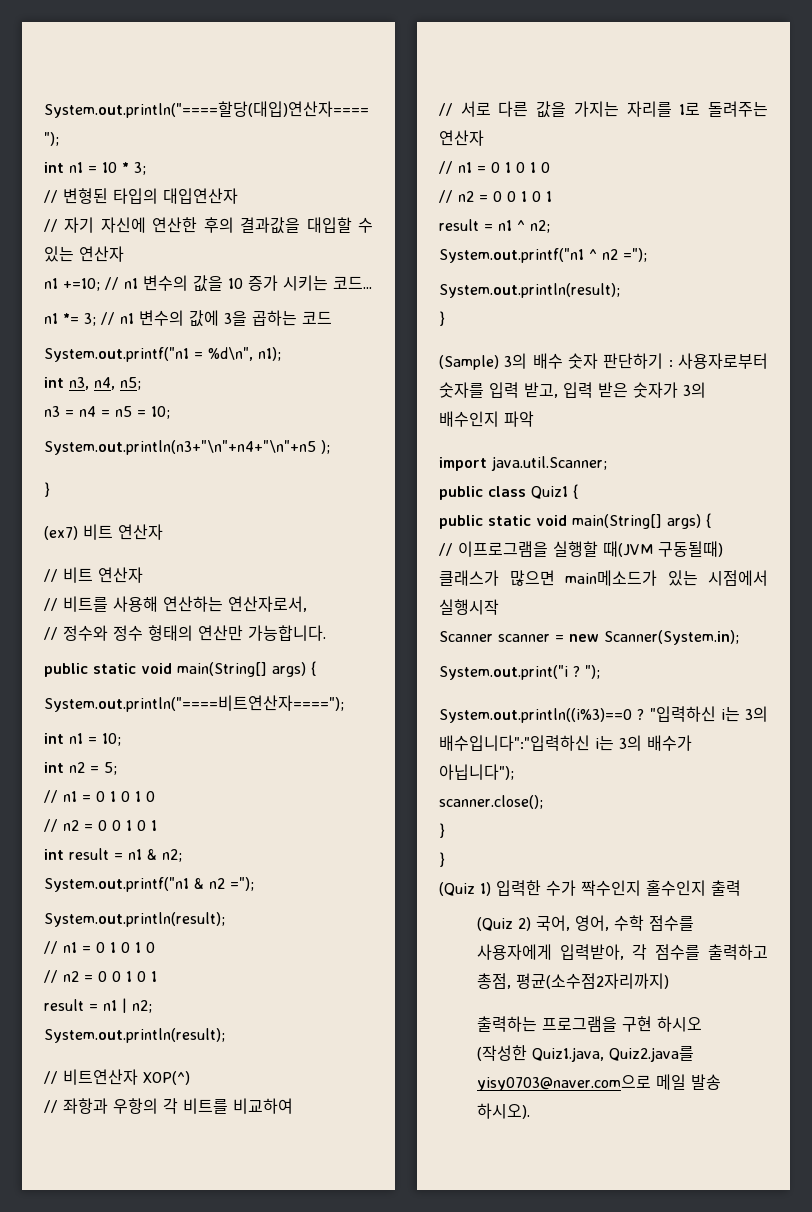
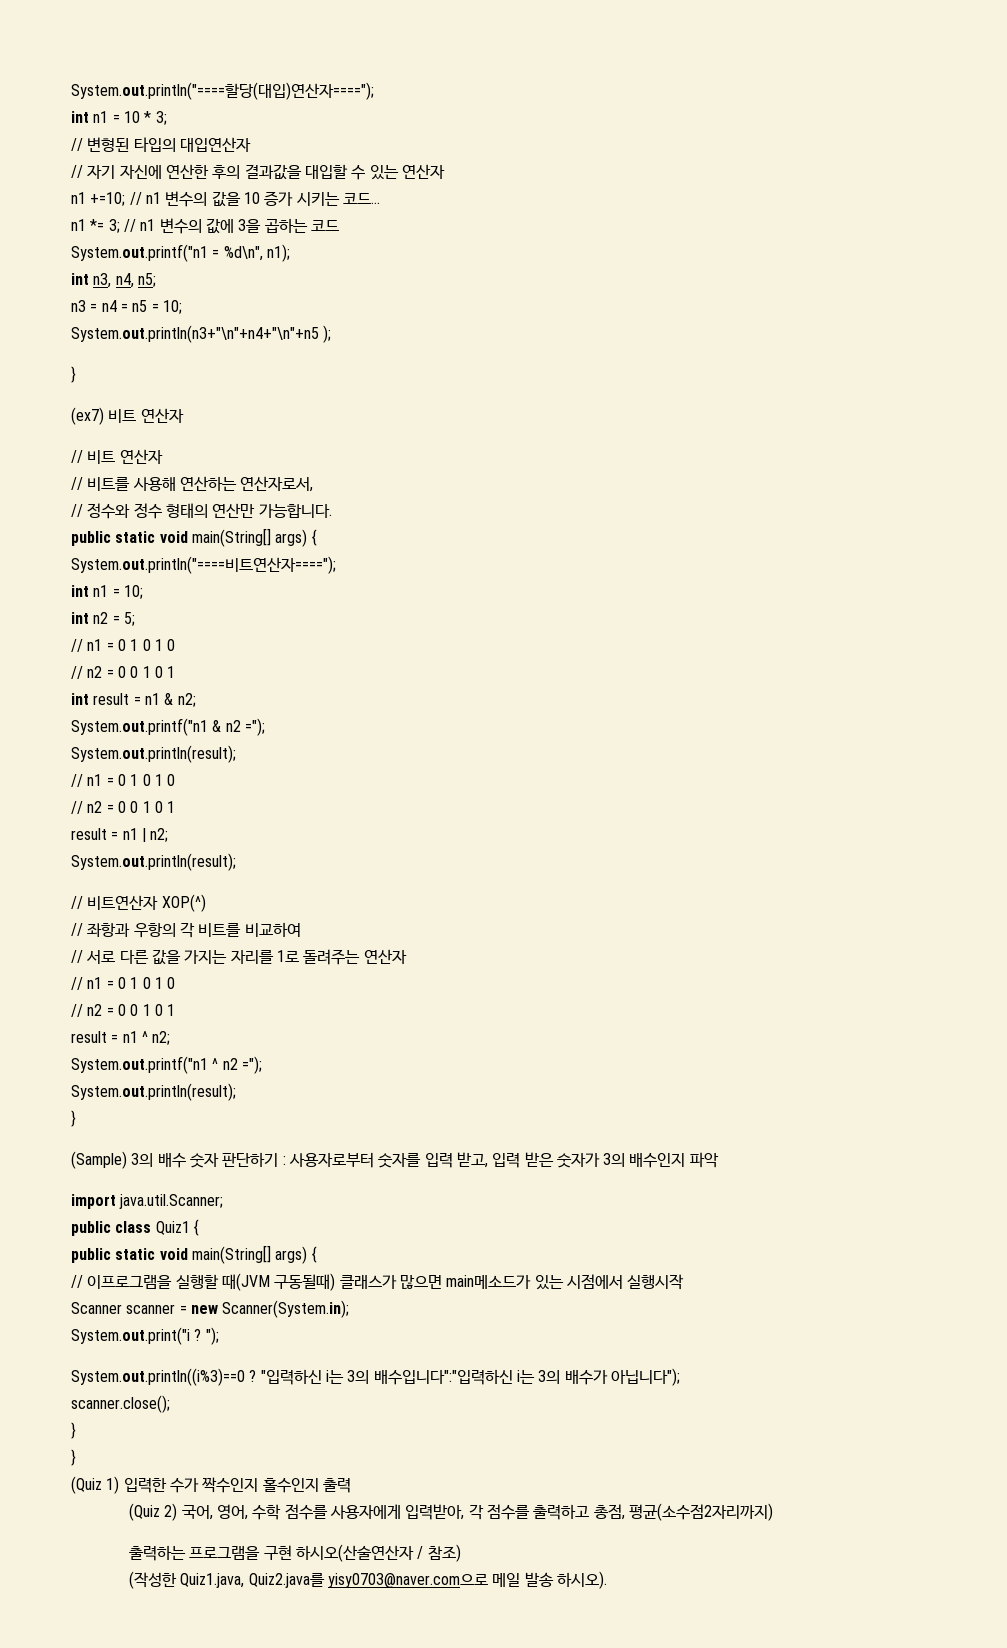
- 출력하는 프로그램을 구현 하시오
+ 출력하는 프로그램을 구현 하시오(산술연산자 / 참조)

